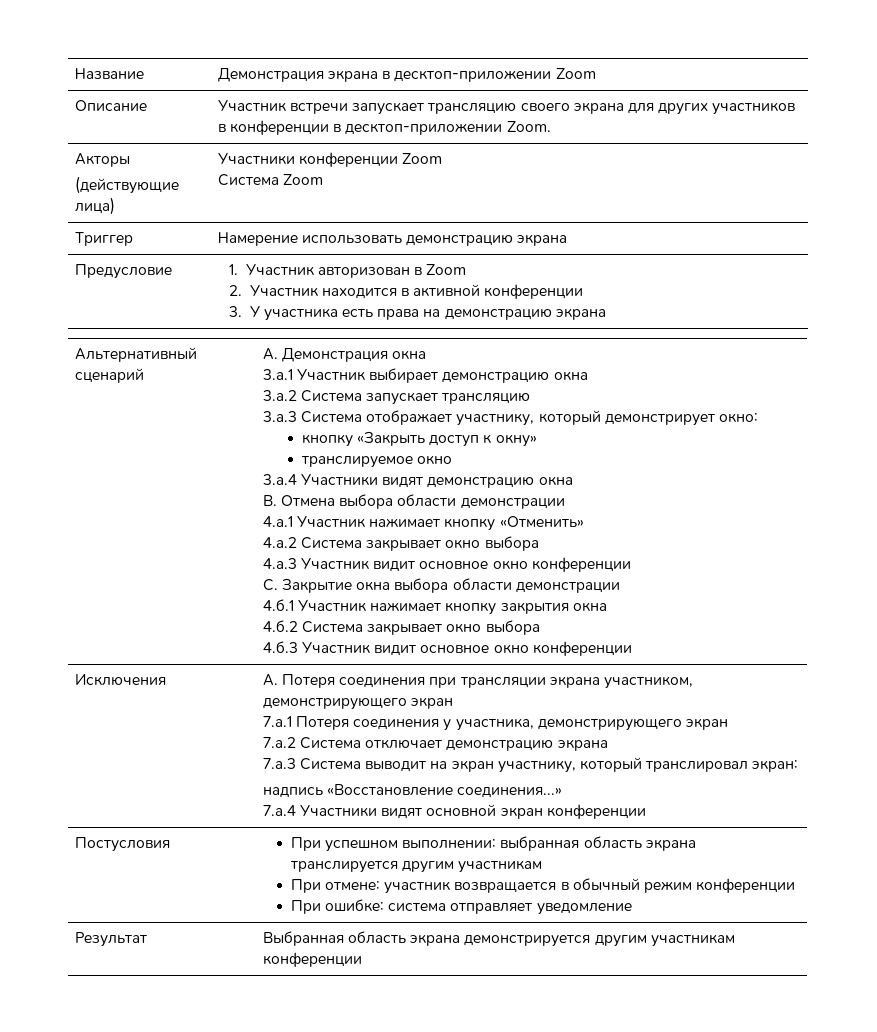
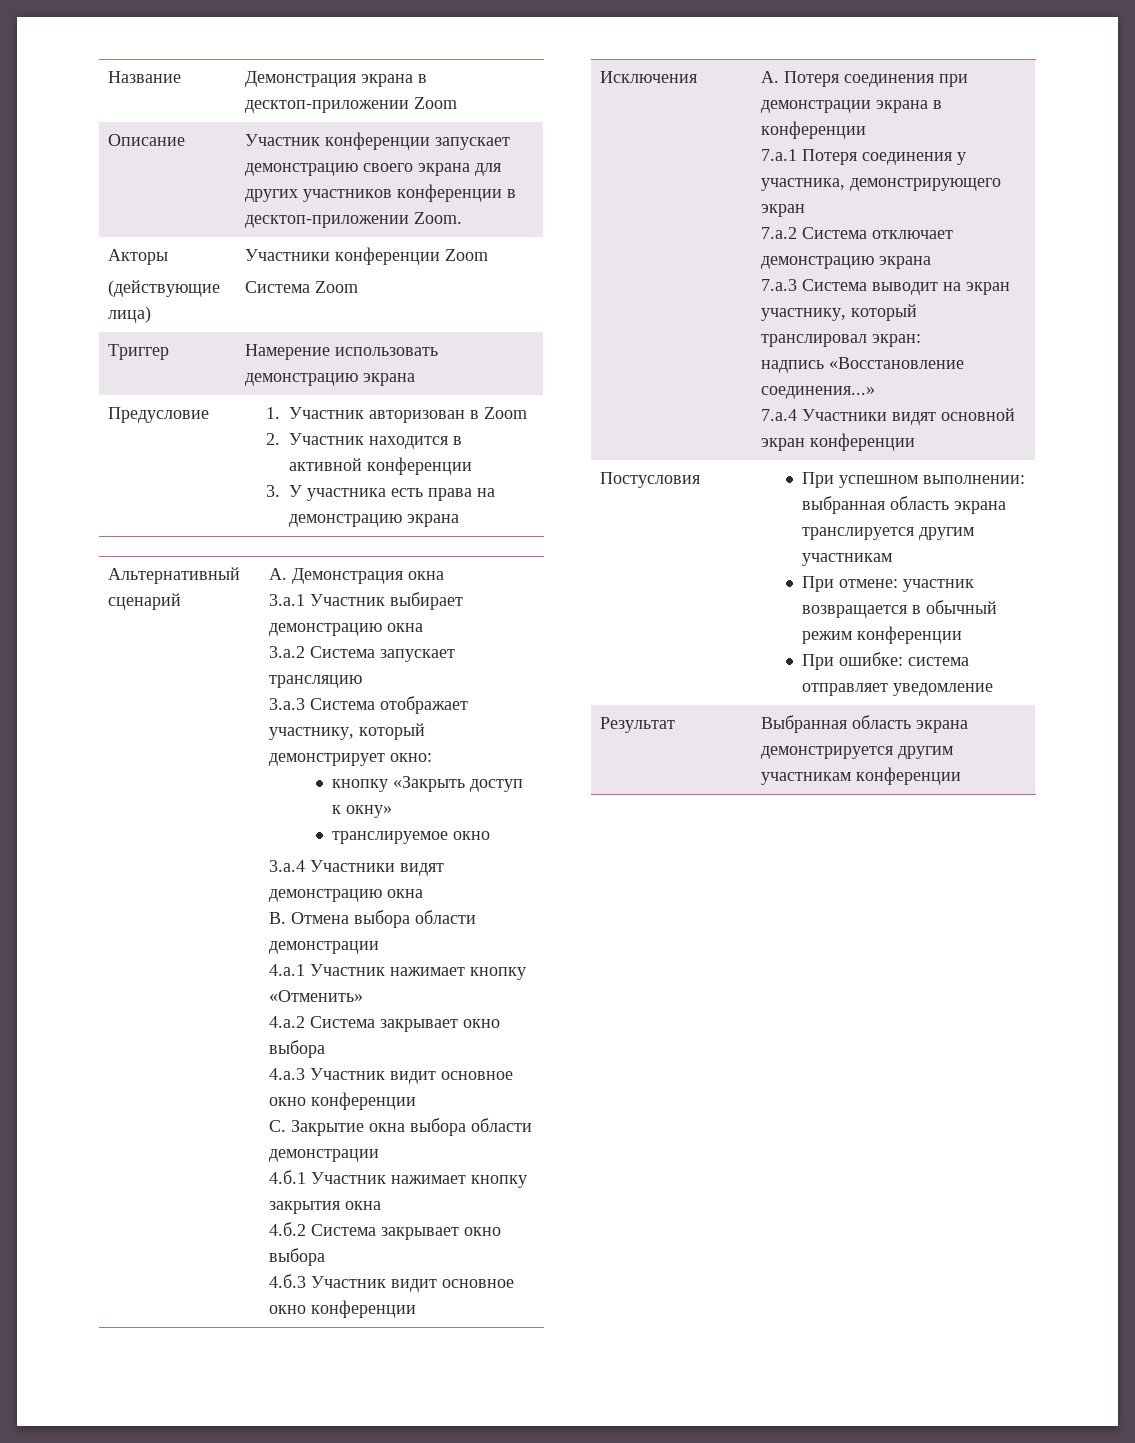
- Описание | Участник встречи запускает трансляцию своего экрана для других участников в конференции в десктоп-приложении Zoom.
+ Описание | Участник конференции запускает демонстрацию своего экрана для других участников конференции в десктоп-приложении Zoom.
- Исключения | A. Потеря соединения при трансляции экрана участником, демонстрирующего экран
+ Исключения | A. Потеря соединения при демонстрации экрана в конференции

